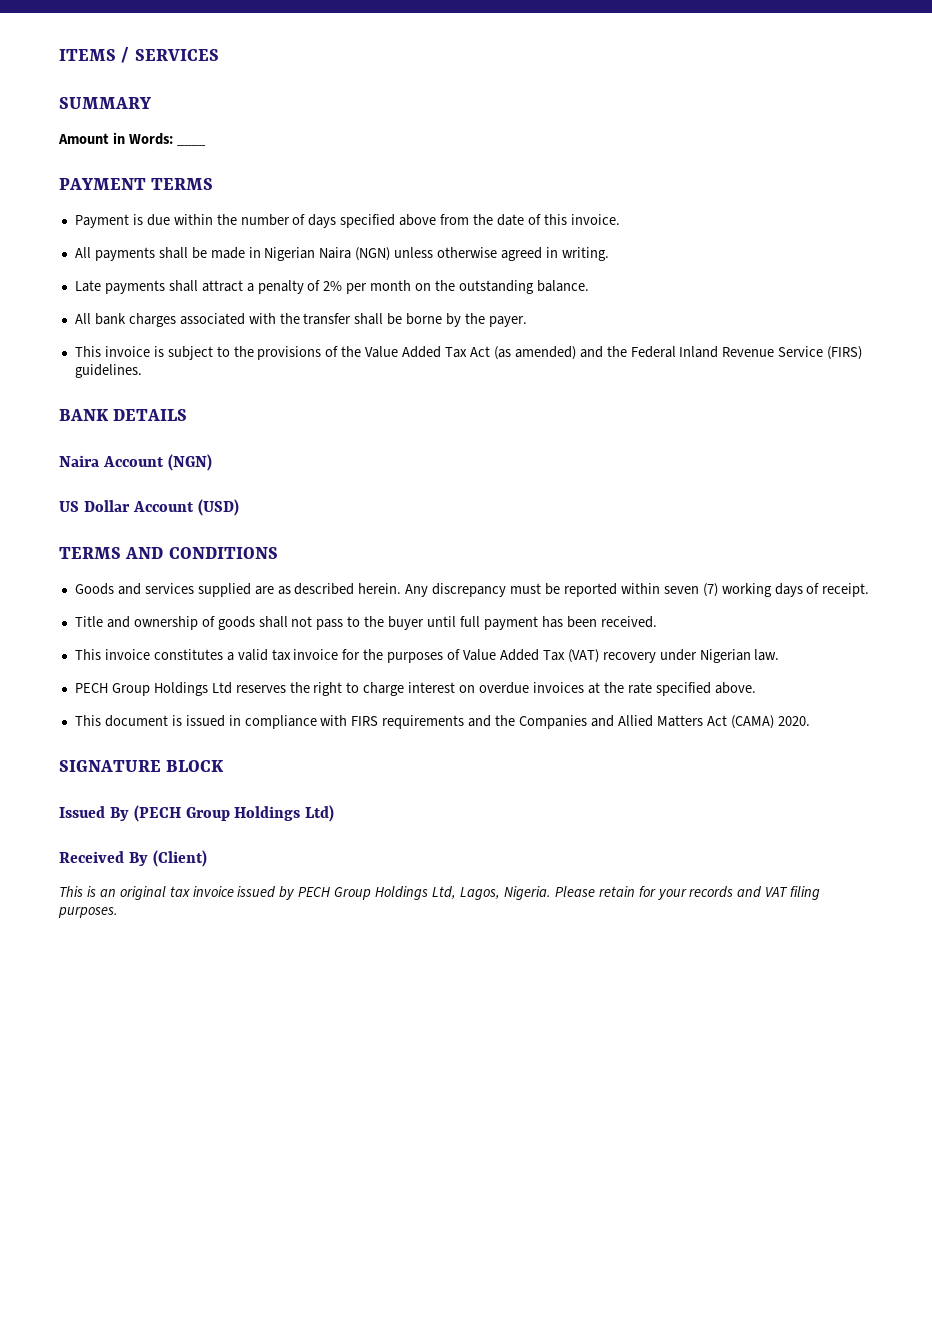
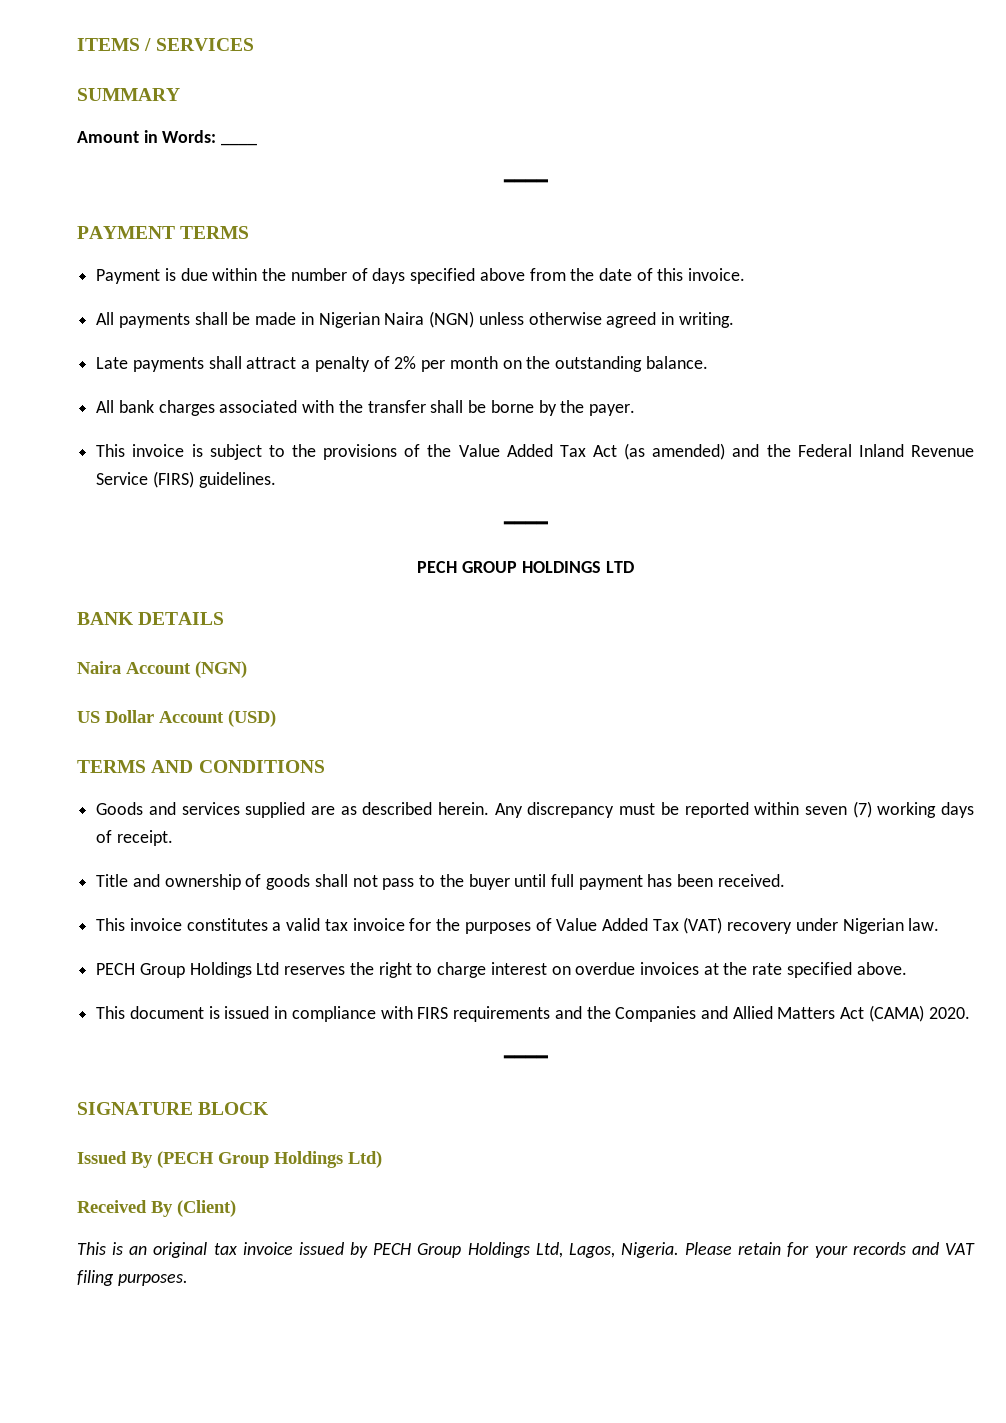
  Amount in Words: ____
+ ━━━━
  This invoice is subject to the provisions of the Value Added Tax Act (as amended) and the Federal Inland Revenue Service (FIRS) guidelines.
+ ━━━━
+ PECH GROUP HOLDINGS LTD
  This document is issued in compliance with FIRS requirements and the Companies and Allied Matters Act (CAMA) 2020.
+ ━━━━

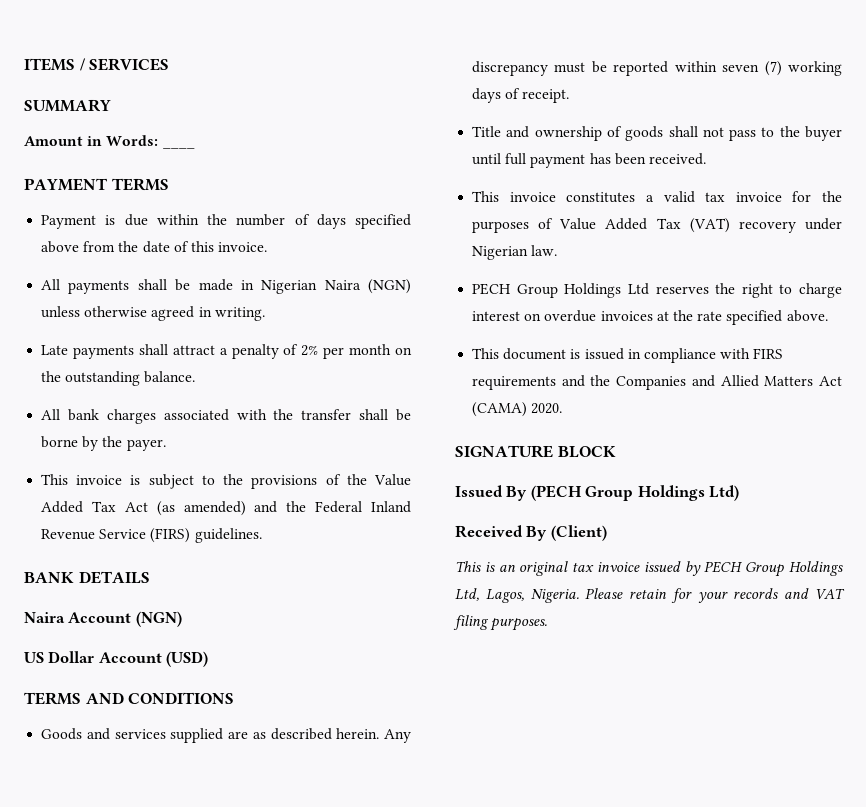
  Amount in Words: ____
- ━━━━
  This invoice is subject to the provisions of the Value Added Tax Act (as amended) and the Federal Inland Revenue Service (FIRS) guidelines.
- ━━━━
- PECH GROUP HOLDINGS LTD
  This document is issued in compliance with FIRS requirements and the Companies and Allied Matters Act (CAMA) 2020.
- ━━━━

